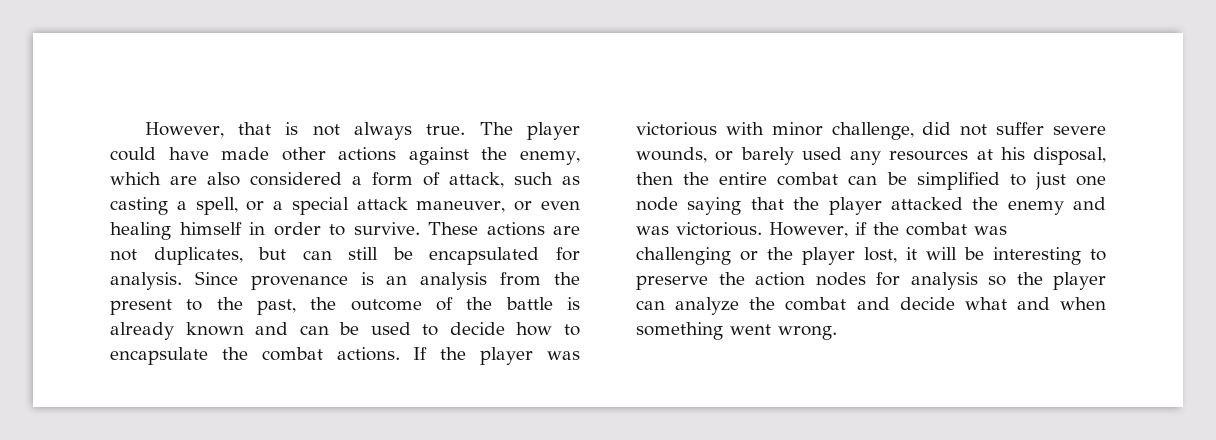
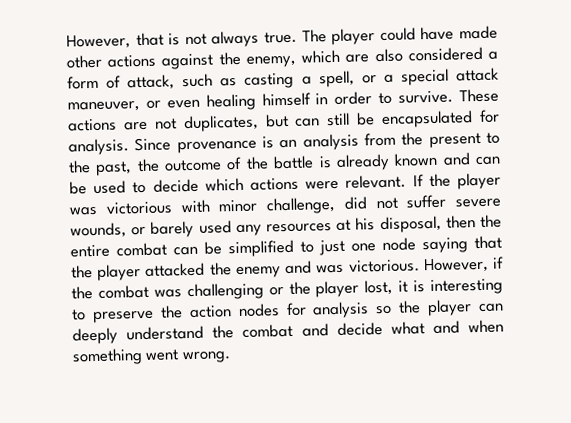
- Since provenance is an analysis from the present to the past, the outcome of the battle is already known and can be used to decide how to encapsulate the combat actions.
+ Since provenance is an analysis from the present to the past, the outcome of the battle is already known and can be used to decide which actions were relevant.
- However, if the combat was challenging or the player lost, it will be interesting to preserve the action nodes for analysis so the player can analyze the combat and decide what and when something went wrong.
+ However, if the combat was challenging or the player lost, it is interesting to preserve the action nodes for analysis so the player can deeply understand the combat and decide what and when something went wrong.

